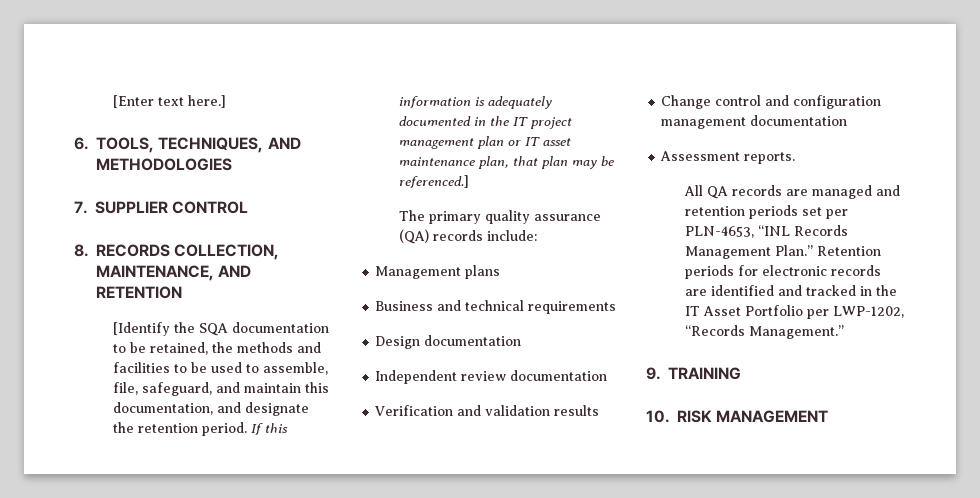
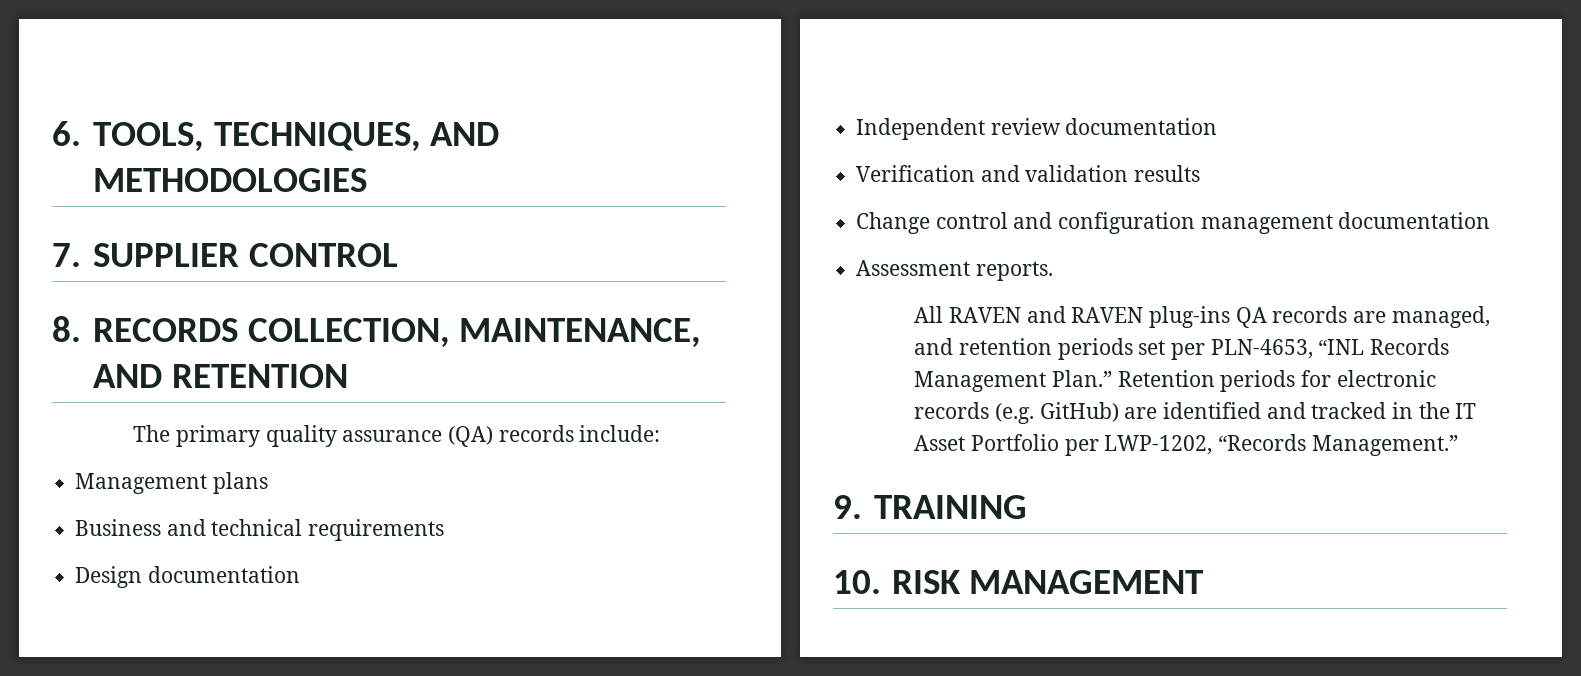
- [Enter text here.]
- [Identify the SQA documentation to be retained, the methods and facilities to be used to assemble, file, safeguard, and maintain this documentation, and designate the retention period. If this information is adequately documented in the IT project management plan or IT asset maintenance plan, that plan may be referenced.]
- All QA records are managed and retention periods set per PLN-4653, “INL Records Management Plan.”
+ All RAVEN and RAVEN plug-ins QA records are managed, and retention periods set per PLN-4653, “INL Records Management Plan.”
- Retention periods for electronic records are identified and tracked in the IT Asset Portfolio per LWP-1202, “Records Management.”
+ Retention periods for electronic records (e.g. GitHub) are identified and tracked in the IT Asset Portfolio per LWP-1202, “Records Management.”

